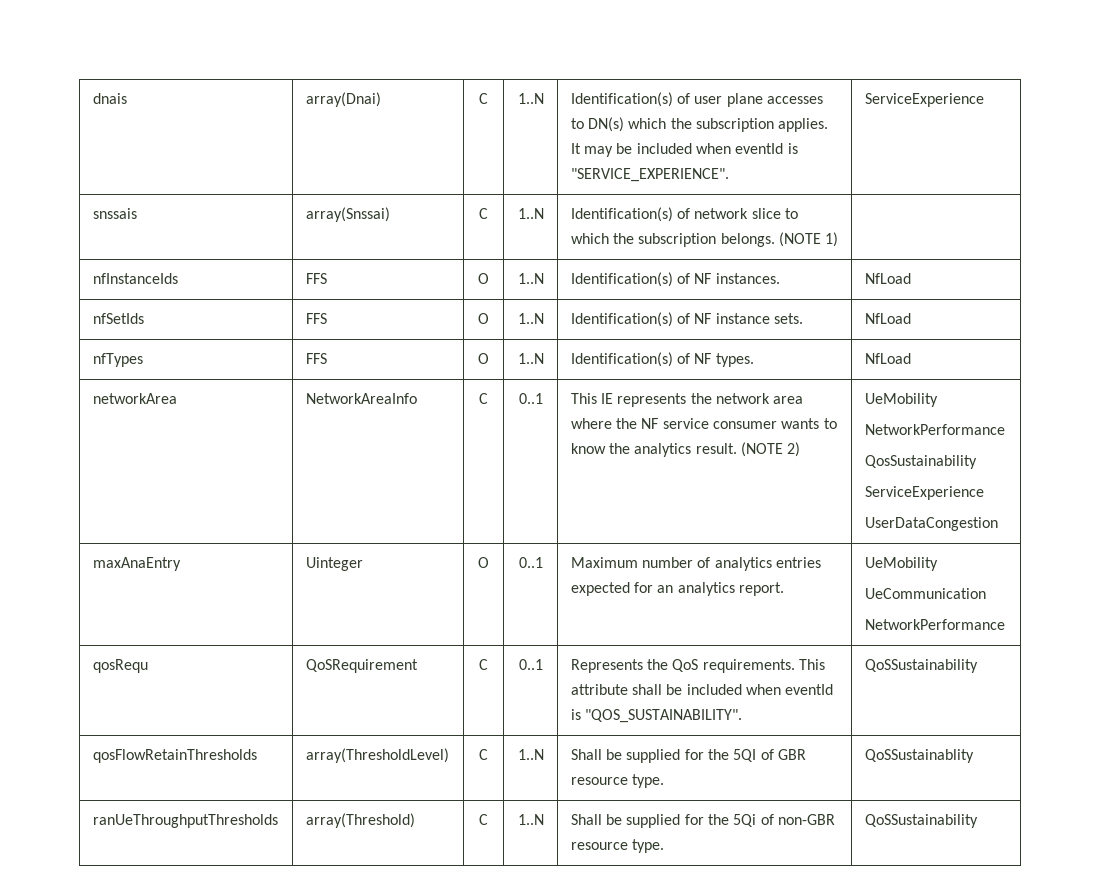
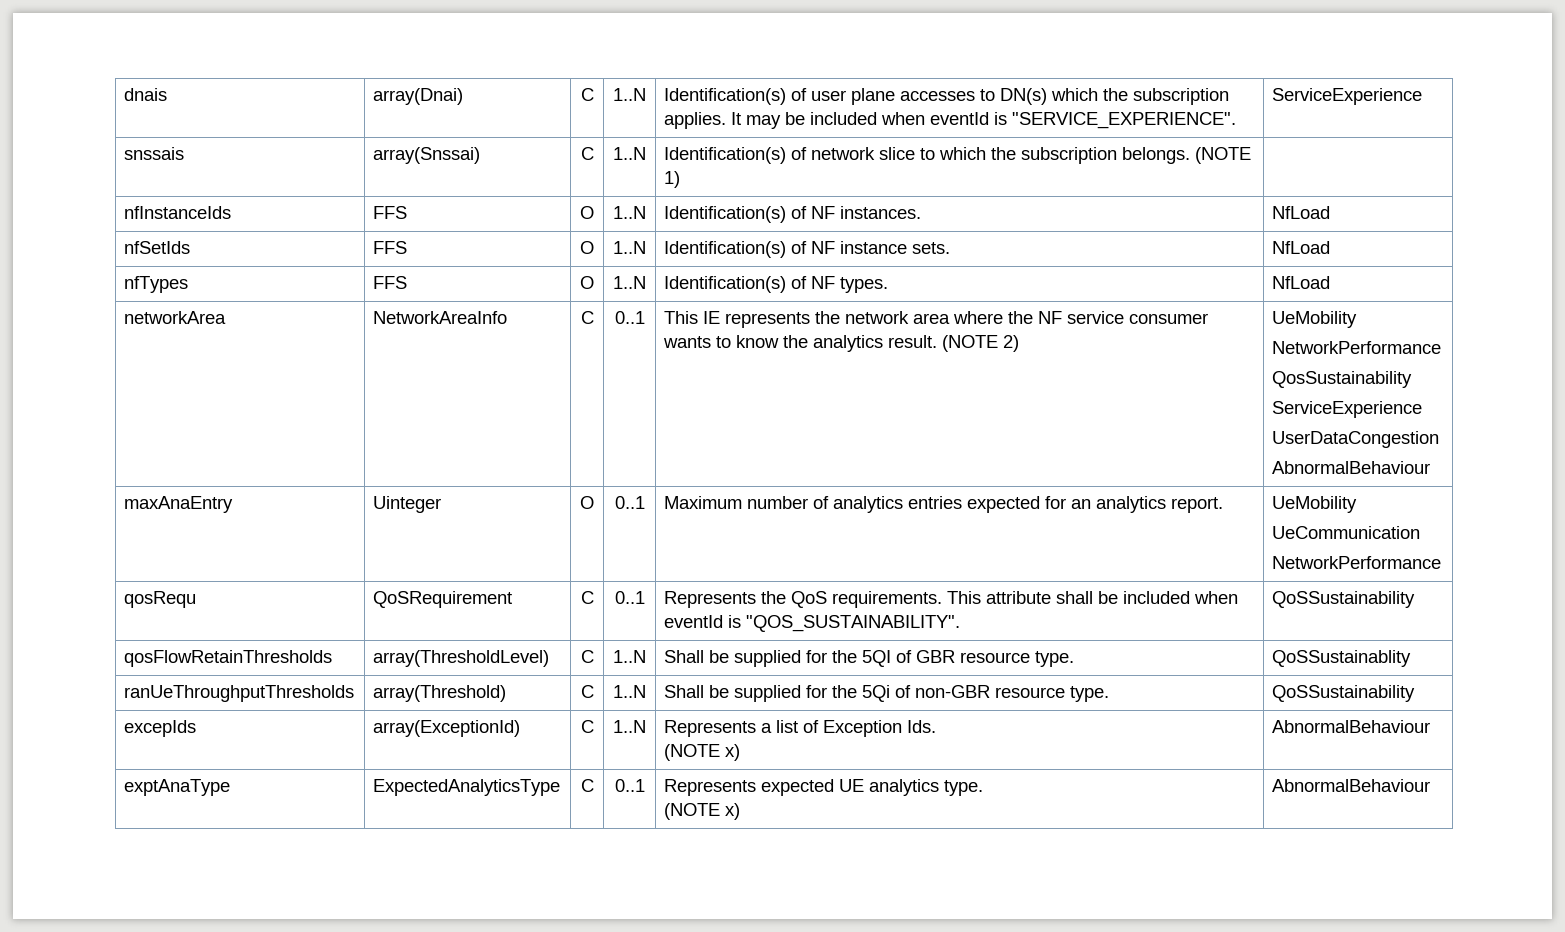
  networkArea | NetworkAreaInfo | C | 0..1 | This IE represents the network area where the NF service consumer wants to know the analytics result. (NOTE 2) | UeMobility
  NetworkPerformance
  QosSustainability
  ServiceExperience
  UserDataCongestion
+ AbnormalBehaviour
+ excepIds | array(ExceptionId) | C | 1..N | Represents a list of Exception Ids.
+ (NOTE x) | AbnormalBehaviour
+ exptAnaType | ExpectedAnalyticsType | C | 0..1 | Represents expected UE analytics type.
+ (NOTE x) | AbnormalBehaviour

